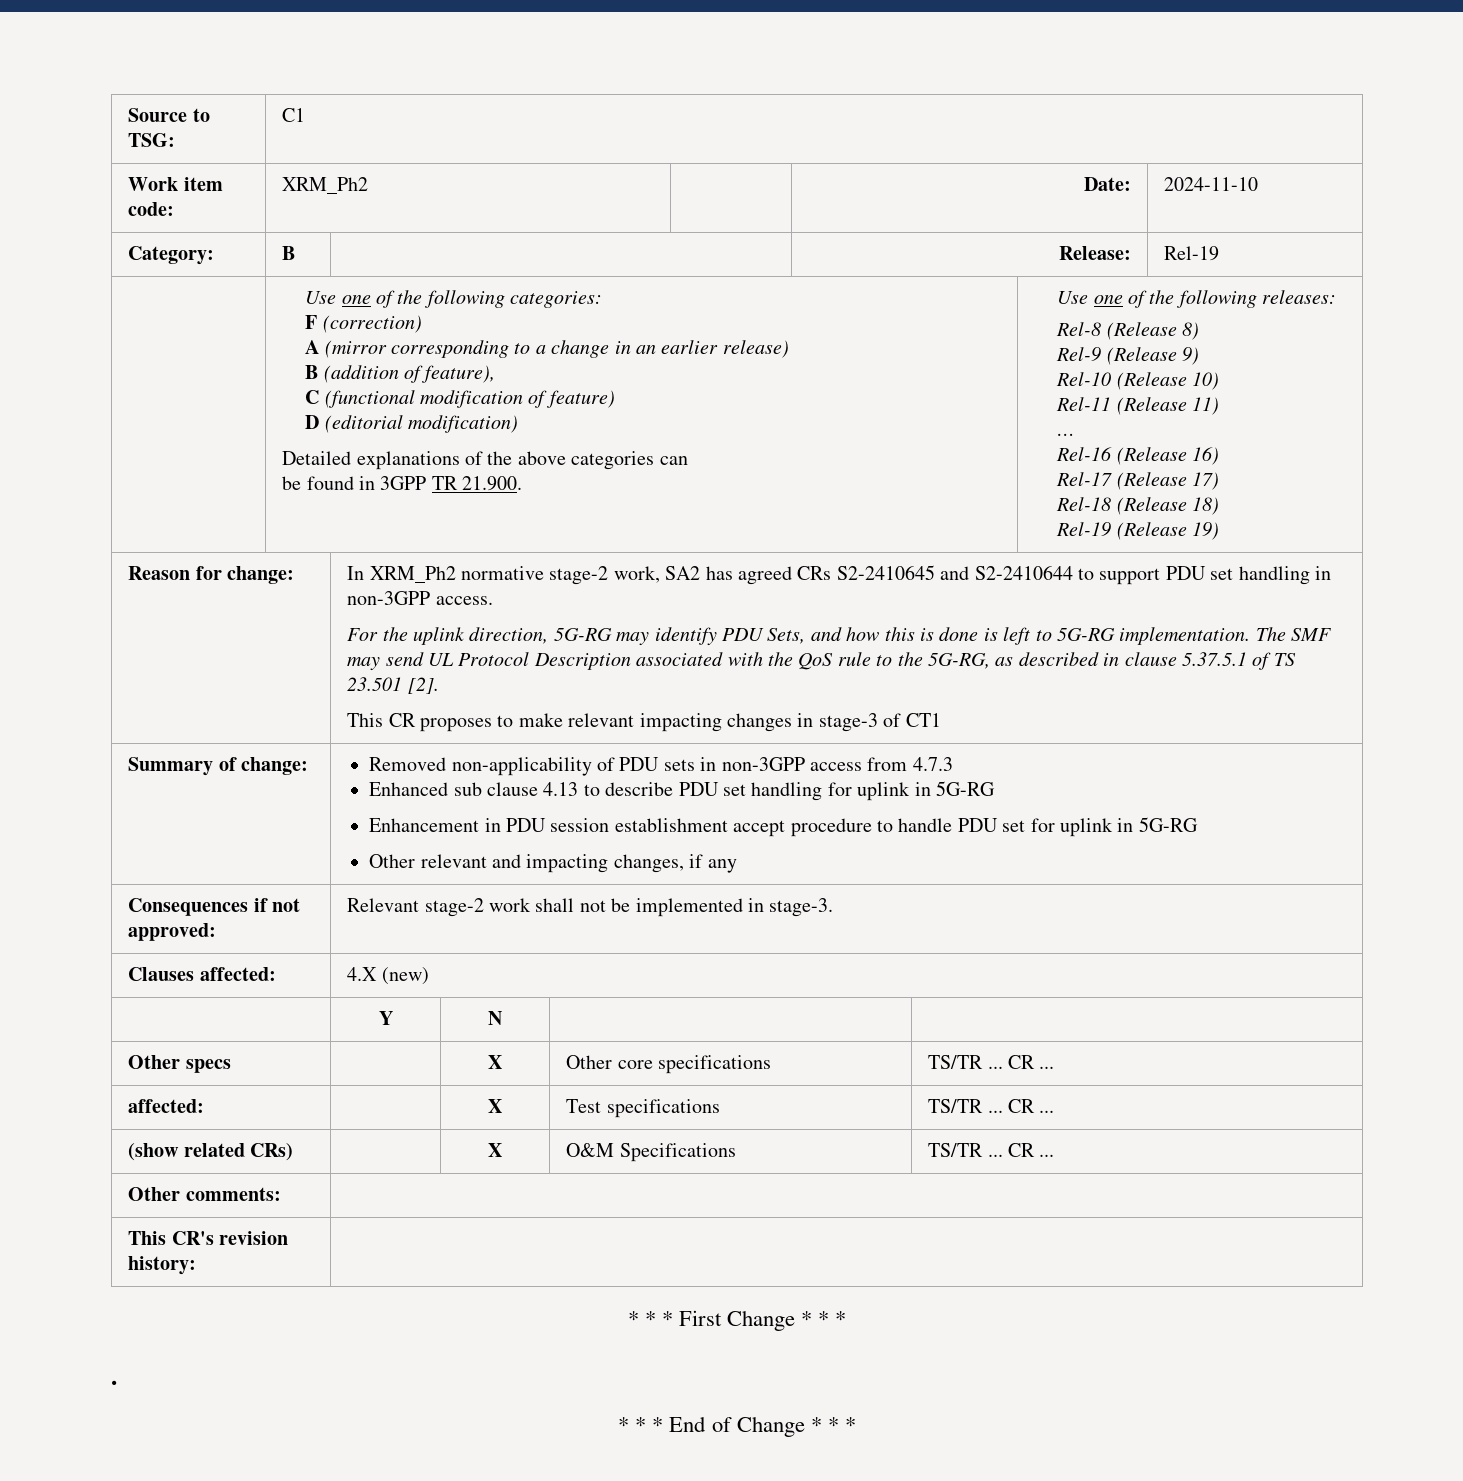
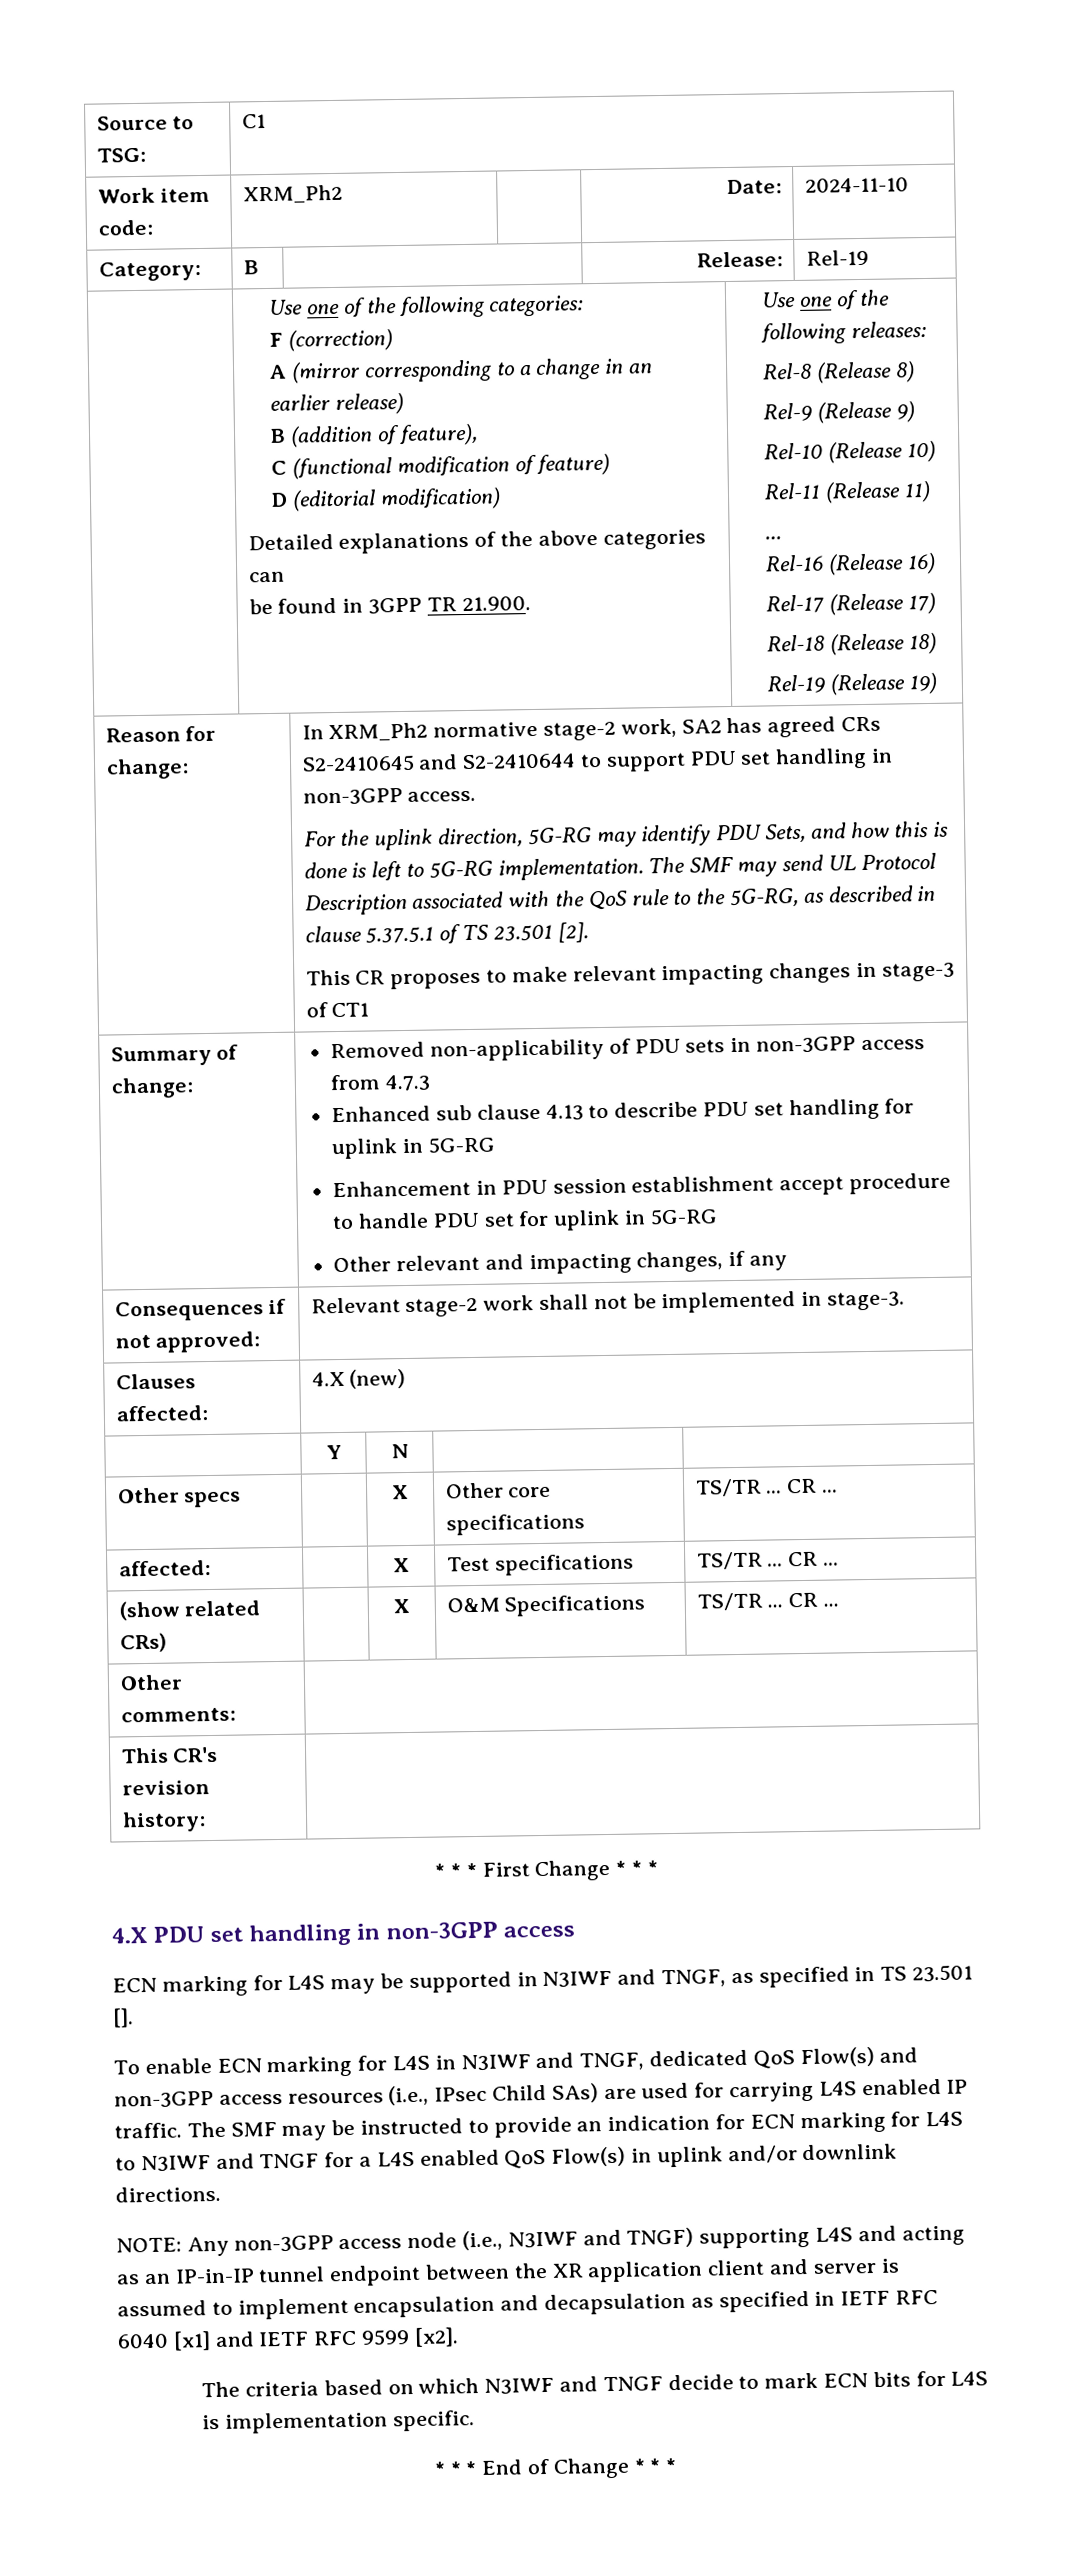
- .
+ 4.X PDU set handling in non-3GPP access
+ ECN marking for L4S may be supported in N3IWF and TNGF, as specified in TS 23.501 [].
+ To enable ECN marking for L4S in N3IWF and TNGF, dedicated QoS Flow(s) and non-3GPP access resources (i.e., IPsec Child SAs) are used for carrying L4S enabled IP traffic. The SMF may be instructed to provide an indication for ECN marking for L4S to N3IWF and TNGF for a L4S enabled QoS Flow(s) in uplink and/or downlink directions.
+ NOTE: Any non-3GPP access node (i.e., N3IWF and TNGF) supporting L4S and acting as an IP-in-IP tunnel endpoint between the XR application client and server is assumed to implement encapsulation and decapsulation as specified in IETF RFC 6040 [x1] and IETF RFC 9599 [x2].
+ The criteria based on which N3IWF and TNGF decide to mark ECN bits for L4S is implementation specific.

